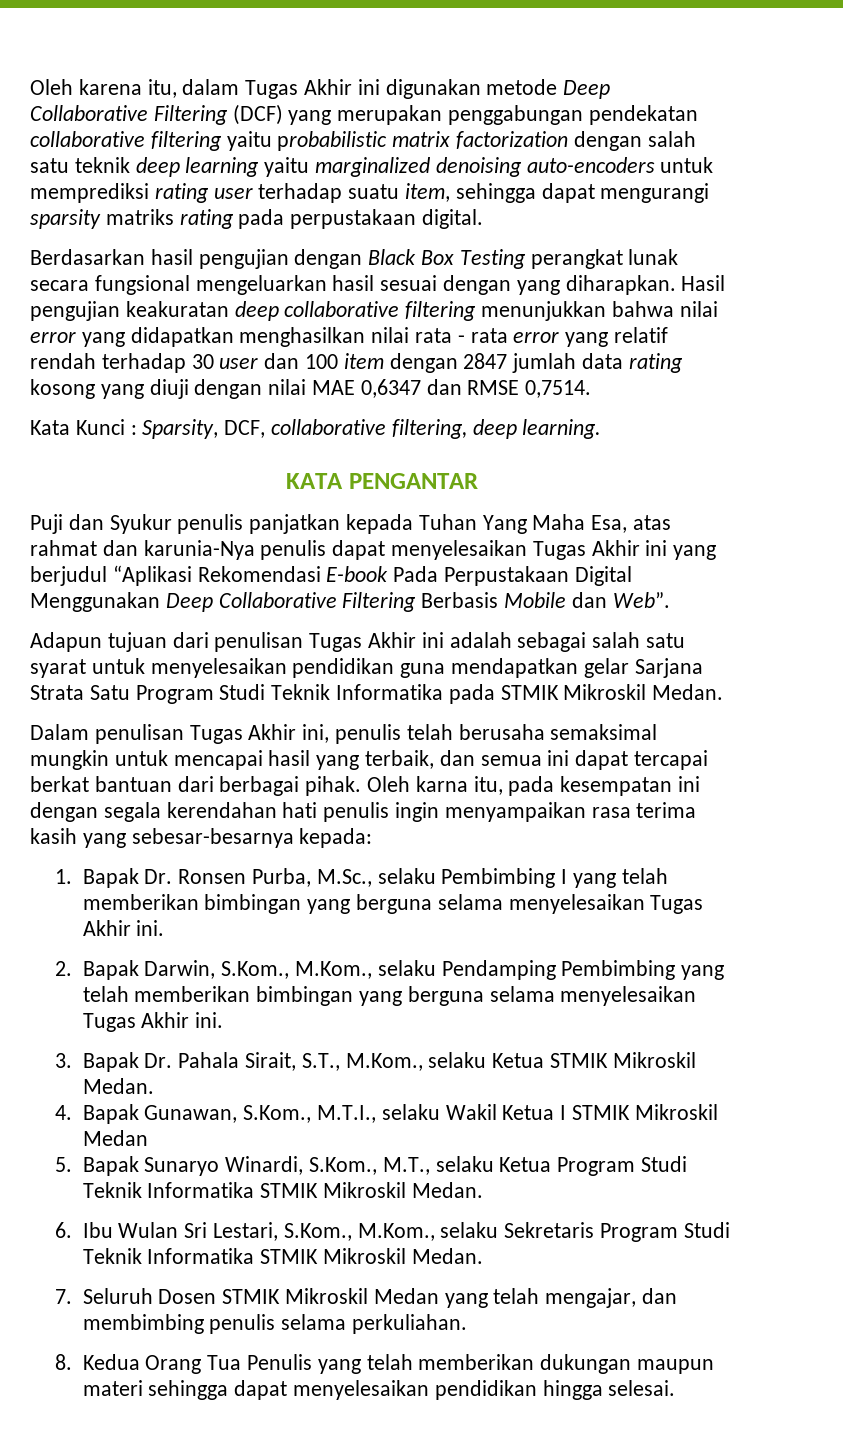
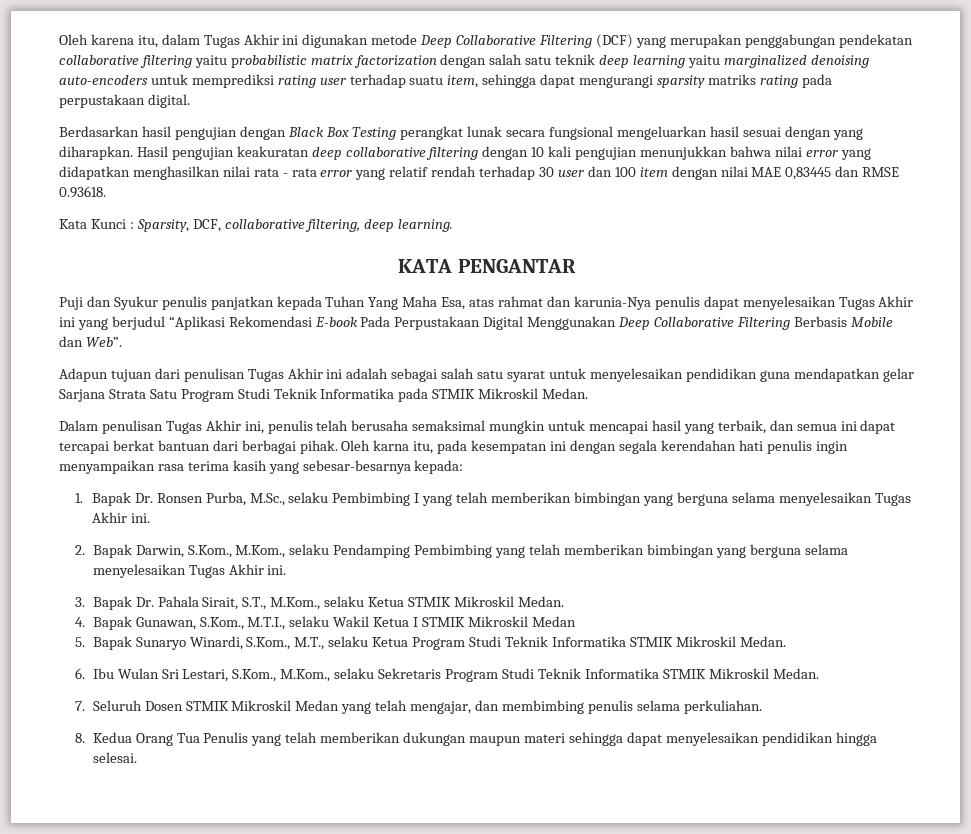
- Hasil pengujian keakuratan deep collaborative filtering menunjukkan bahwa nilai error yang didapatkan menghasilkan nilai rata - rata error yang relatif rendah terhadap 30 user dan 100 item dengan 2847 jumlah data rating kosong yang diuji dengan nilai MAE 0,6347 dan RMSE 0,7514.
+ Hasil pengujian keakuratan deep collaborative filtering dengan 10 kali pengujian menunjukkan bahwa nilai error yang didapatkan menghasilkan nilai rata - rata error yang relatif rendah terhadap 30 user dan 100 item dengan nilai MAE 0,83445 dan RMSE 0.93618.

